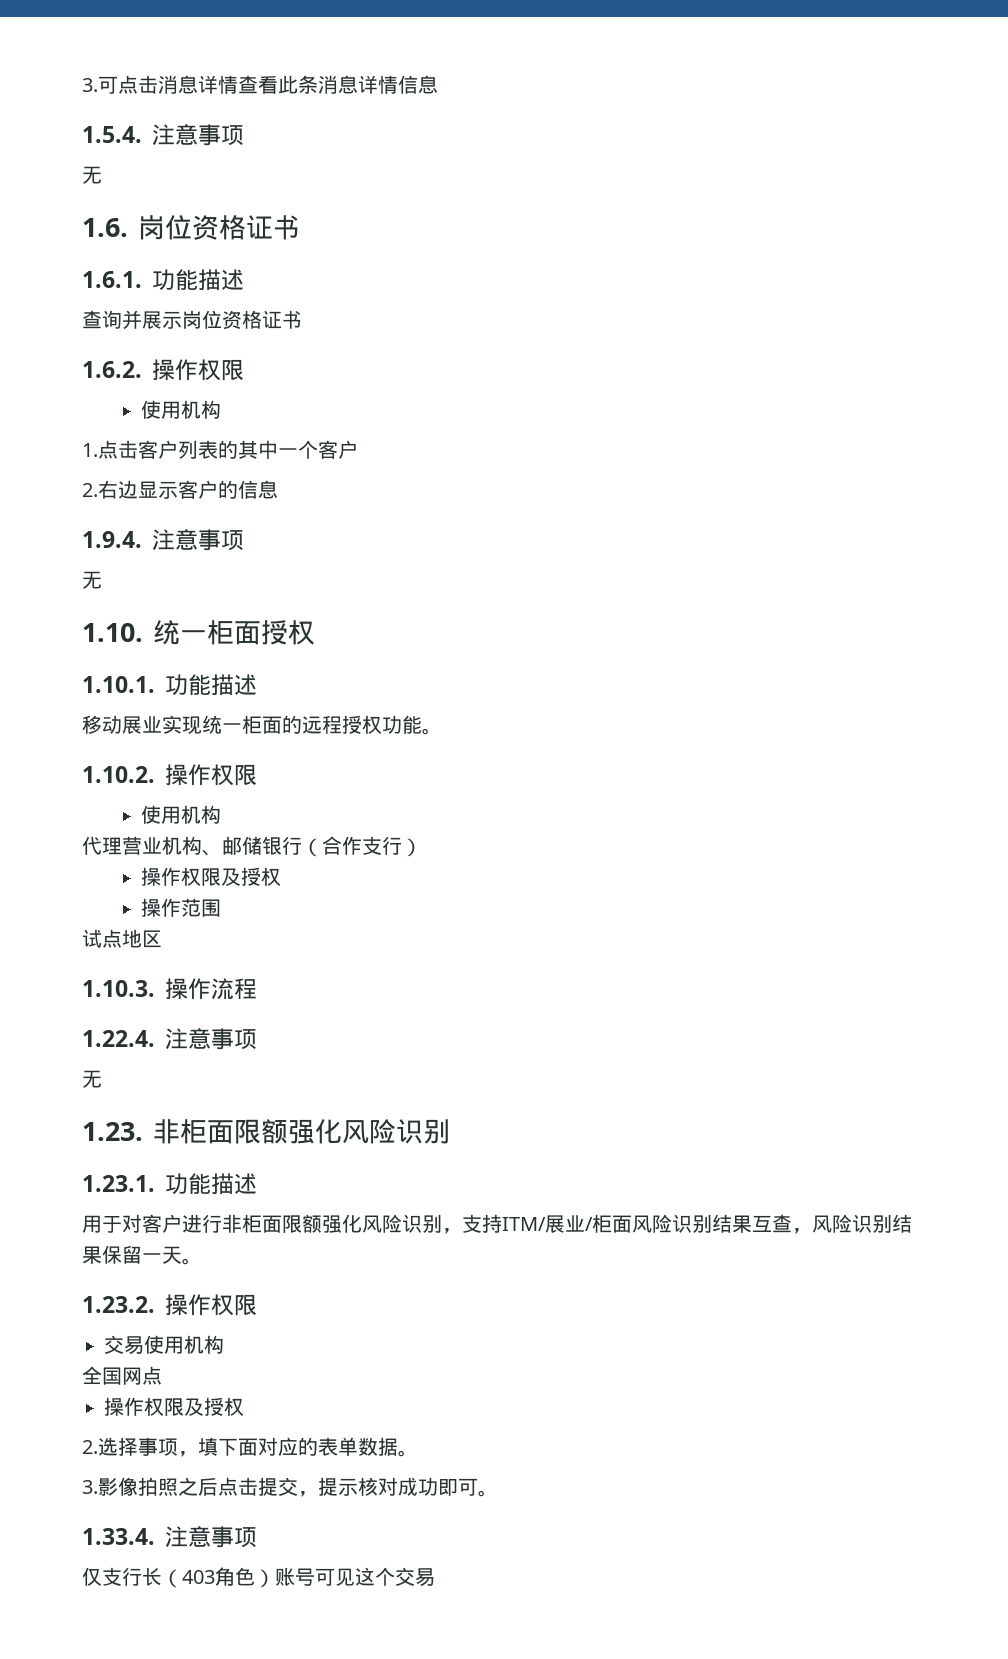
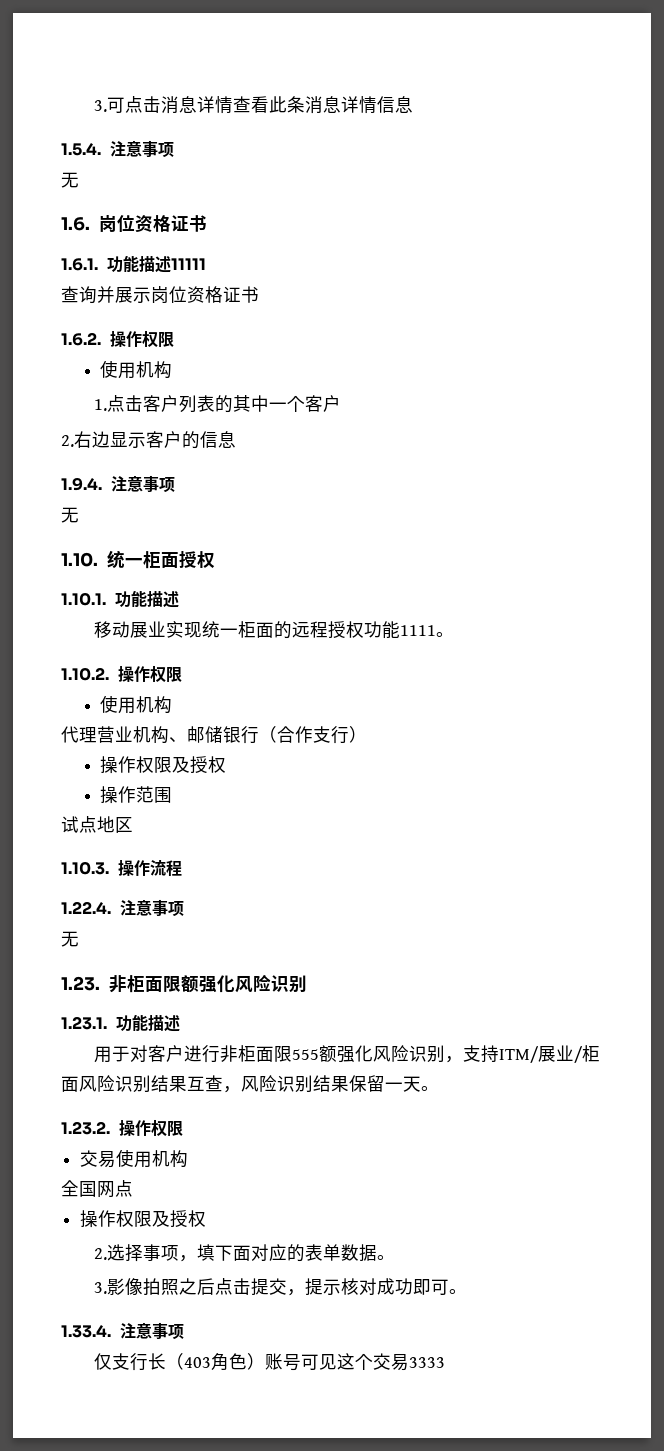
- 1.6.1.功能描述
+ 1.6.1.功能描述11111
- 移动展业实现统一柜面的远程授权功能。
+ 移动展业实现统一柜面的远程授权功能1111。
- 用于对客户进行非柜面限额强化风险识别，支持ITM/展业/柜面风险识别结果互查，风险识别结果保留一天。
+ 用于对客户进行非柜面限555额强化风险识别，支持ITM/展业/柜面风险识别结果互查，风险识别结果保留一天。
- 仅支行长（403角色）账号可见这个交易
+ 仅支行长（403角色）账号可见这个交易3333

